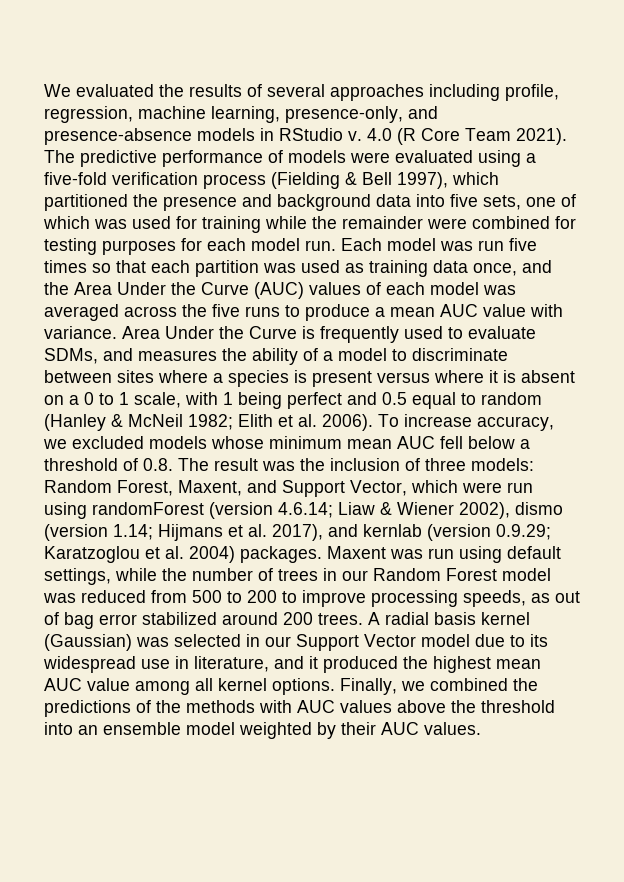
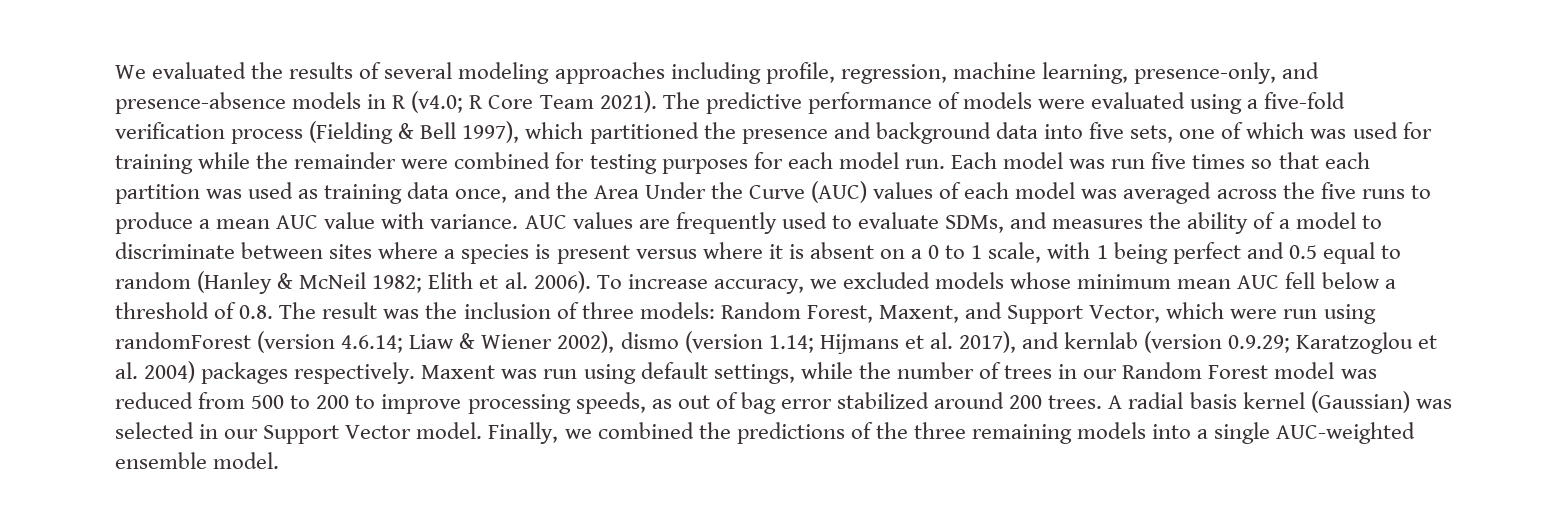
- We evaluated the results of several approaches including profile, regression, machine learning, presence-only, and presence-absence models in RStudio v. 4.0 (R Core Team 2021).
+ We evaluated the results of several modeling approaches including profile, regression, machine learning, presence-only, and presence-absence models in R (v4.0; R Core Team 2021).
- Area Under the Curve is frequently used to evaluate SDMs, and measures the ability of a model to discriminate between sites where a species is present versus where it is absent on a 0 to 1 scale, with 1 being perfect and 0.5 equal to random (Hanley & McNeil 1982; Elith et al. 2006).
+ AUC values are frequently used to evaluate SDMs, and measures the ability of a model to discriminate between sites where a species is present versus where it is absent on a 0 to 1 scale, with 1 being perfect and 0.5 equal to random (Hanley & McNeil 1982; Elith et al. 2006).
- To increase accuracy, we excluded models whose minimum mean AUC fell below a threshold of 0.8. The result was the inclusion of three models: Random Forest, Maxent, and Support Vector, which were run using randomForest (version 4.6.14; Liaw & Wiener 2002), dismo (version 1.14; Hijmans et al. 2017), and kernlab (version 0.9.29; Karatzoglou et al. 2004) packages.
+ To increase accuracy, we excluded models whose minimum mean AUC fell below a threshold of 0.8. The result was the inclusion of three models: Random Forest, Maxent, and Support Vector, which were run using randomForest (version 4.6.14; Liaw & Wiener 2002), dismo (version 1.14; Hijmans et al. 2017), and kernlab (version 0.9.29; Karatzoglou et al. 2004) packages respectively.
- A radial basis kernel (Gaussian) was selected in our Support Vector model due to its widespread use in literature, and it produced the highest mean AUC value among all kernel options.
+ A radial basis kernel (Gaussian) was selected in our Support Vector model.
- Finally, we combined the predictions of the methods with AUC values above the threshold into an ensemble model weighted by their AUC values.
+ Finally, we combined the predictions of the three remaining models into a single AUC-weighted ensemble model.

